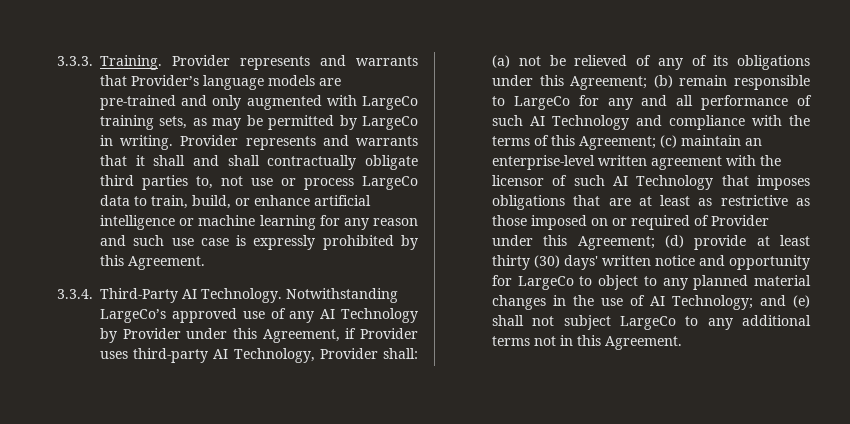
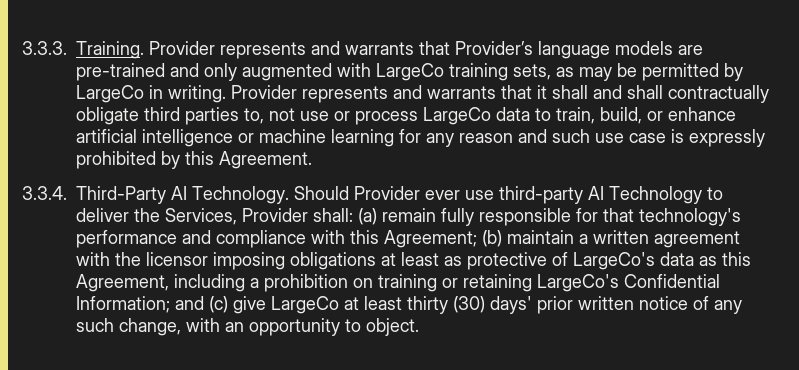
- Notwithstanding LargeCo’s approved use of any AI Technology by Provider under this Agreement, if Provider uses third-party AI Technology, Provider shall: (a) not be relieved of any of its obligations under this Agreement; (b) remain responsible to LargeCo for any and all performance of such AI Technology and compliance with the terms of this Agreement; (c) maintain an enterprise-level written agreement with the licensor of such AI Technology that imposes obligations that are at least as restrictive as those imposed on or required of Provider under this Agreement; (d) provide at least thirty (30) days' written notice and opportunity for LargeCo to object to any planned material changes in the use of AI Technology; and (e) shall not subject LargeCo to any additional terms not in this Agreement.
+ Should Provider ever use third-party AI Technology to deliver the Services, Provider shall: (a) remain fully responsible for that technology's performance and compliance with this Agreement; (b) maintain a written agreement with the licensor imposing obligations at least as protective of LargeCo's data as this Agreement, including a prohibition on training or retaining LargeCo's Confidential Information; and (c) give LargeCo at least thirty (30) days' prior written notice of any such change, with an opportunity to object.

